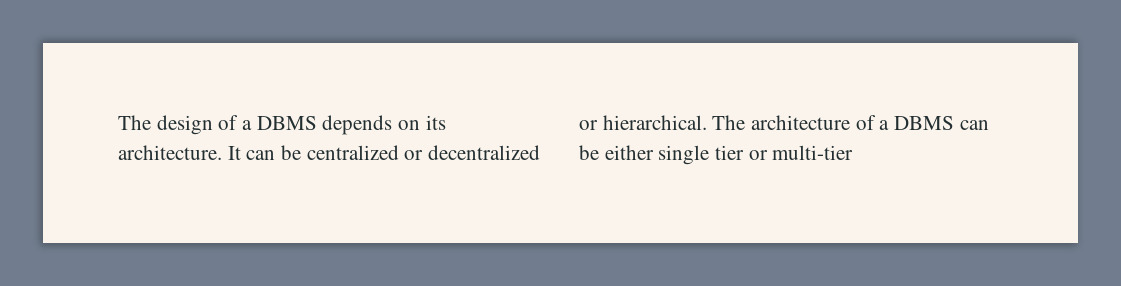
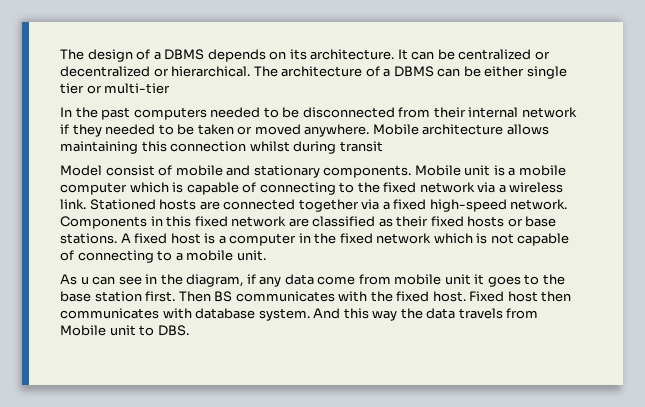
+ In the past computers needed to be disconnected from their internal network if they needed to be taken or moved anywhere. Mobile architecture allows maintaining this connection whilst during transit
+ Model consist of mobile and stationary components. Mobile unit is a mobile computer which is capable of connecting to the fixed network via a wireless link. Stationed hosts are connected together via a fixed high-speed network. Components in this fixed network are classified as their fixed hosts or base stations. A fixed host is a computer in the fixed network which is not capable of connecting to a mobile unit.
+ As u can see in the diagram, if any data come from mobile unit it goes to the base station first. Then BS communicates with the fixed host. Fixed host then communicates with database system. And this way the data travels from Mobile unit to DBS.

